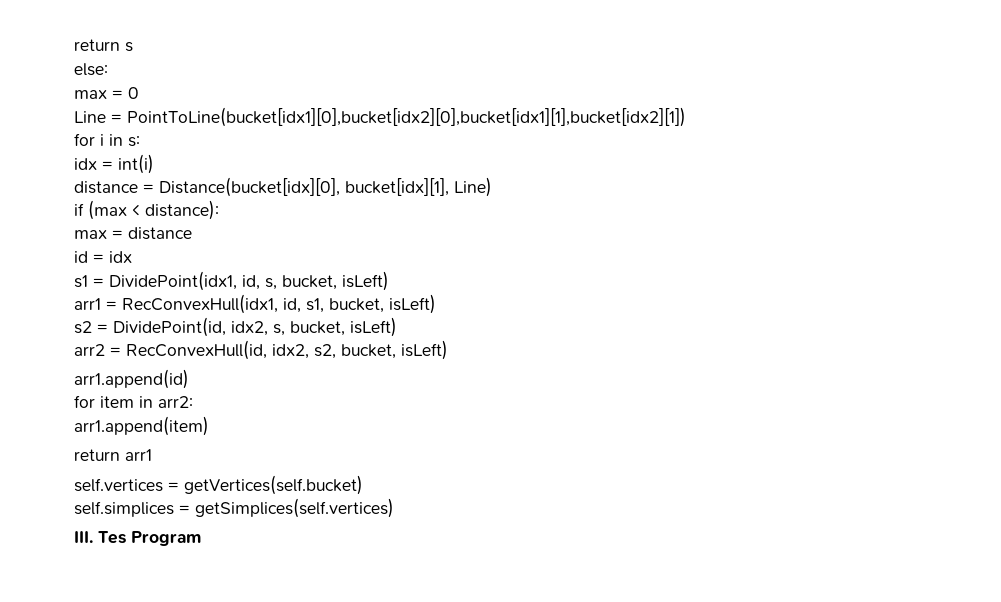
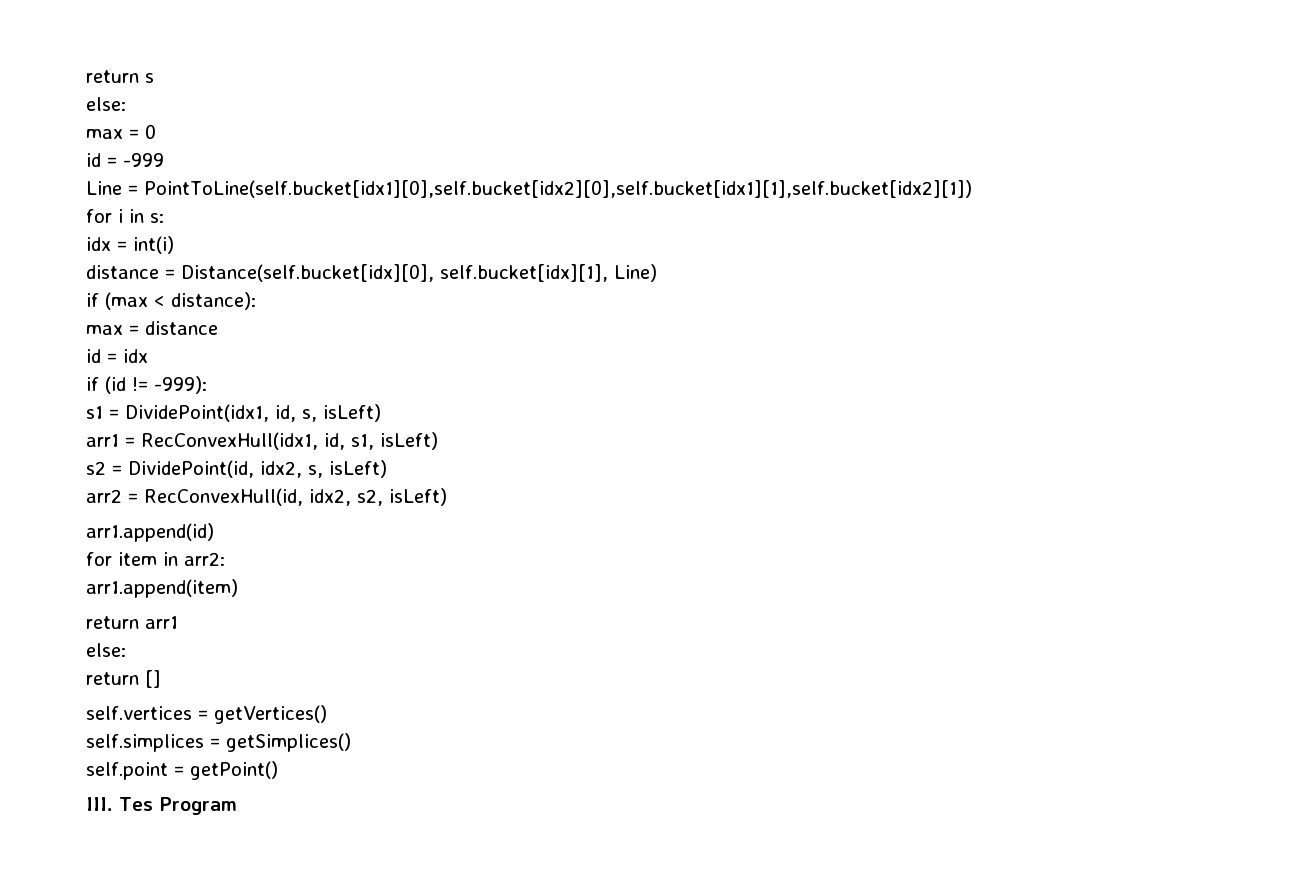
+ id = -999
- Line = PointToLine(bucket[idx1][0],bucket[idx2][0],bucket[idx1][1],bucket[idx2][1])
+ Line = PointToLine(self.bucket[idx1][0],self.bucket[idx2][0],self.bucket[idx1][1],self.bucket[idx2][1])
- distance = Distance(bucket[idx][0], bucket[idx][1], Line)
+ distance = Distance(self.bucket[idx][0], self.bucket[idx][1], Line)
+ if (id != -999):
- s1 = DividePoint(idx1, id, s, bucket, isLeft)
+ s1 = DividePoint(idx1, id, s, isLeft)
- arr1 = RecConvexHull(idx1, id, s1, bucket, isLeft)
+ arr1 = RecConvexHull(idx1, id, s1, isLeft)
- s2 = DividePoint(id, idx2, s, bucket, isLeft)
+ s2 = DividePoint(id, idx2, s, isLeft)
- arr2 = RecConvexHull(id, idx2, s2, bucket, isLeft)
+ arr2 = RecConvexHull(id, idx2, s2, isLeft)
  return arr1
+ else:
+ return []
- self.vertices = getVertices(self.bucket)
+ self.vertices = getVertices()
- self.simplices = getSimplices(self.vertices)
+ self.simplices = getSimplices()
+ self.point = getPoint()

